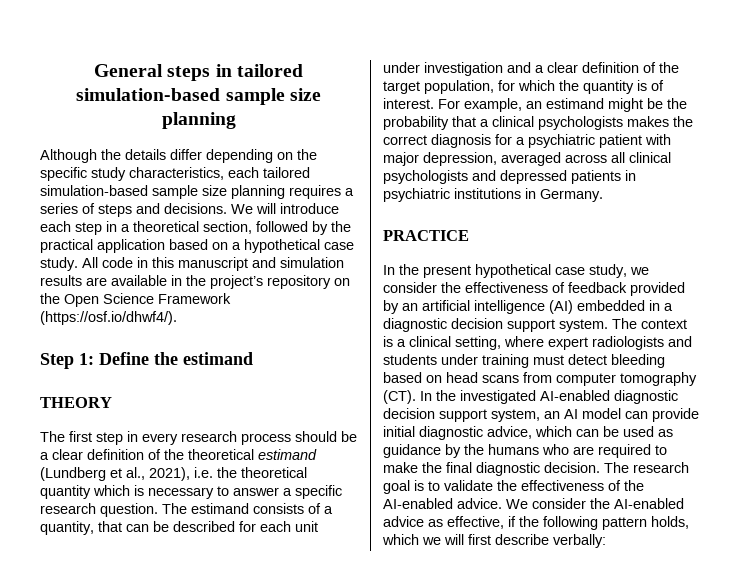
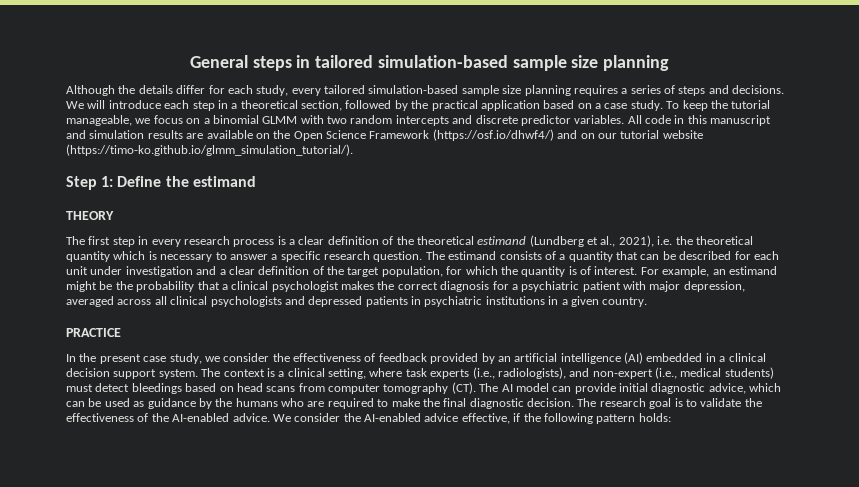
- Although the details differ depending on the specific study characteristics, each tailored simulation-based sample size planning requires a series of steps and decisions.
+ Although the details differ for each study, every tailored simulation-based sample size planning requires a series of steps and decisions.
- We will introduce each step in a theoretical section, followed by the practical application based on a hypothetical case study.
+ We will introduce each step in a theoretical section, followed by the practical application based on a case study.
+ To keep the tutorial manageable, we focus on a binomial GLMM with two random intercepts and discrete predictor variables.
- All code in this manuscript and simulation results are available in the project’s repository on the Open Science Framework (https://osf.io/dhwf4/).
+ All code in this manuscript and simulation results are available on the Open Science Framework (https://osf.io/dhwf4/) and on our tutorial website (https://timo-ko.github.io/glmm_simulation_tutorial/).
- The first step in every research process should be a clear definition of the theoretical estimand (Lundberg et al., 2021), i.e. the theoretical quantity which is necessary to answer a specific research question.
+ The first step in every research process is a clear definition of the theoretical estimand (Lundberg et al., 2021), i.e. the theoretical quantity which is necessary to answer a specific research question.
- The estimand consists of a quantity, that can be described for each unit under investigation and a clear definition of the target population, for which the quantity is of interest.
+ The estimand consists of a quantity that can be described for each unit under investigation and a clear definition of the target population, for which the quantity is of interest.
- For example, an estimand might be the probability that a clinical psychologists makes the correct diagnosis for a psychiatric patient with major depression, averaged across all clinical psychologists and depressed patients in psychiatric institutions in Germany.
+ For example, an estimand might be the probability that a clinical psychologist makes the correct diagnosis for a psychiatric patient with major depression, averaged across all clinical psychologists and depressed patients in psychiatric institutions in a given country.
- In the present hypothetical case study, we consider the effectiveness of feedback provided by an artificial intelligence (AI) embedded in a diagnostic decision support system.
+ In the present case study, we consider the effectiveness of feedback provided by an artificial intelligence (AI) embedded in a clinical decision support system.
- The context is a clinical setting, where expert radiologists and students under training must detect bleeding based on head scans from computer tomography (CT). In the investigated AI-enabled diagnostic decision support system, an AI model can provide initial diagnostic advice, which can be used as guidance by the humans who are required to make the final diagnostic decision.
+ The context is a clinical setting, where task experts (i.e., radiologists), and non-expert (i.e., medical students) must detect bleedings based on head scans from computer tomography (CT). The AI model can provide initial diagnostic advice, which can be used as guidance by the humans who are required to make the final diagnostic decision.
- We consider the AI-enabled advice as effective, if the following pattern holds, which we will first describe verbally:
+ We consider the AI-enabled advice effective, if the following pattern holds:

